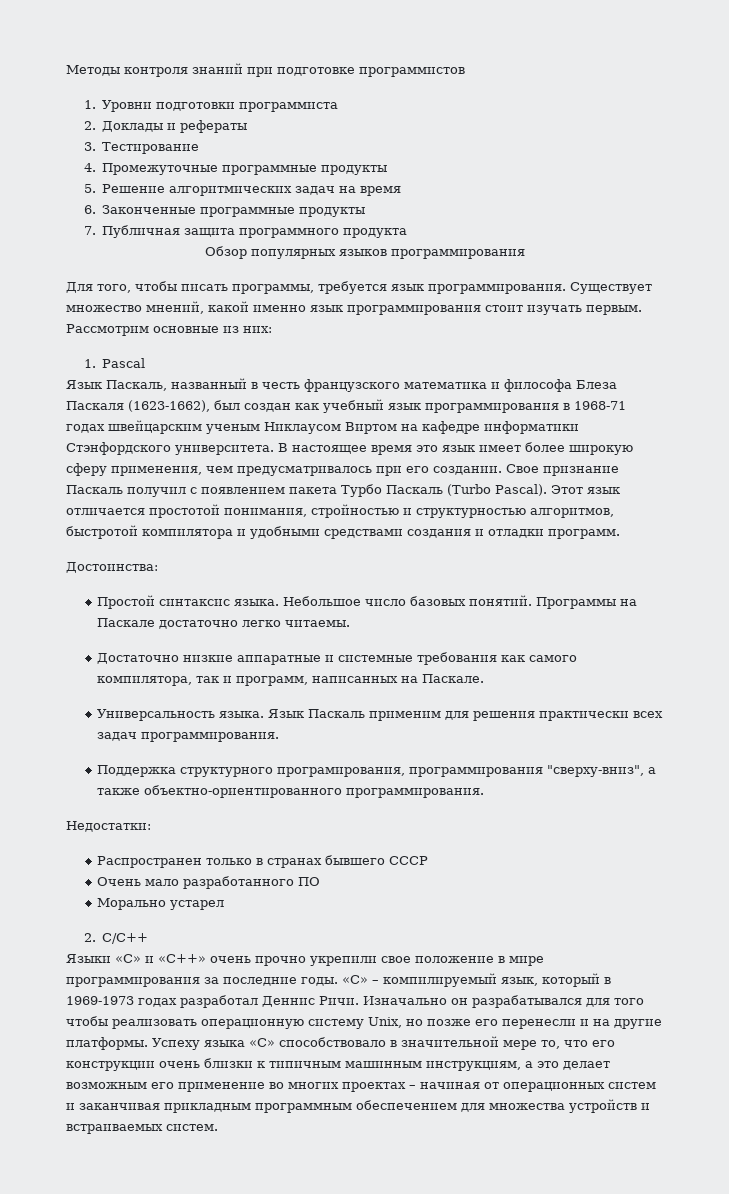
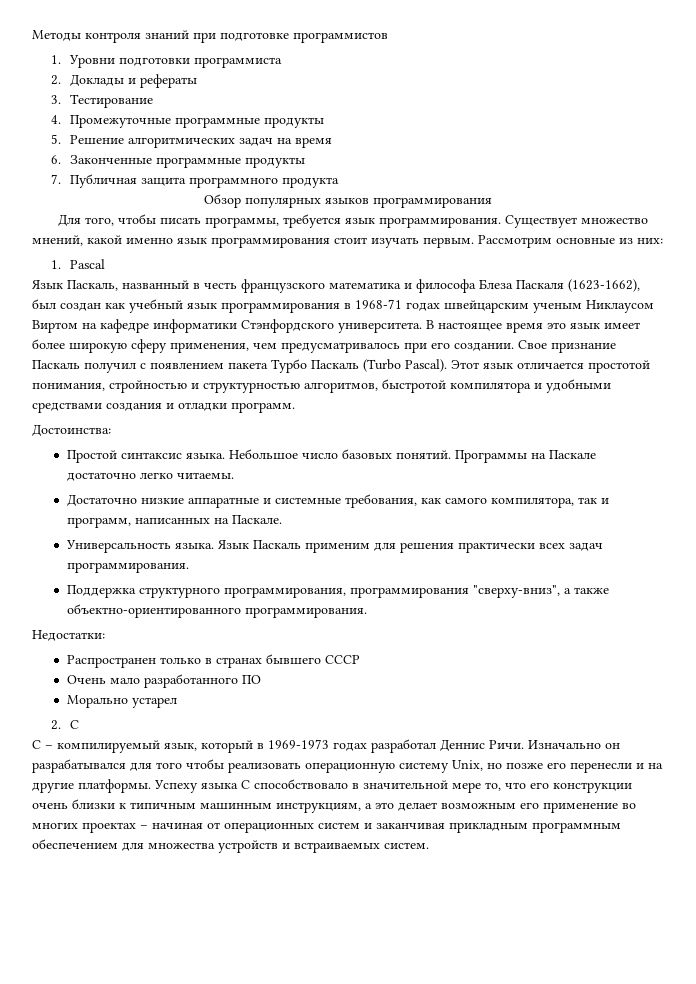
- Достаточно низкие аппаратные и системные требования как самого компилятора, так и программ, написанных на Паскале.
+ Достаточно низкие аппаратные и системные требования, как самого компилятора, так и программ, написанных на Паскале.
- Поддержка структурного програмирования, программирования "сверху-вниз", а также объектно-ориентированного программирования.
+ Поддержка структурного программирования, программирования "сверху-вниз", а также объектно-ориентированного программирования.
- 2. C/C++
- Языки «С» и «С++» очень прочно укрепили свое положение в мире программирования за последние годы. «С» – компилируемый язык, который в 1969-1973 годах разработал Деннис Ричи.
+ 2. C
+ С – компилируемый язык, который в 1969-1973 годах разработал Деннис Ричи.
- Успеху языка «С» способствовало в значительной мере то, что его конструкции очень близки к типичным машинным инструкциям, а это делает возможным его применение во многих проектах – начиная от операционных систем и заканчивая прикладным программным обеспечением для множества устройств и встраиваемых систем.
+ Успеху языка С способствовало в значительной мере то, что его конструкции очень близки к типичным машинным инструкциям, а это делает возможным его применение во многих проектах – начиная от операционных систем и заканчивая прикладным программным обеспечением для множества устройств и встраиваемых систем.

